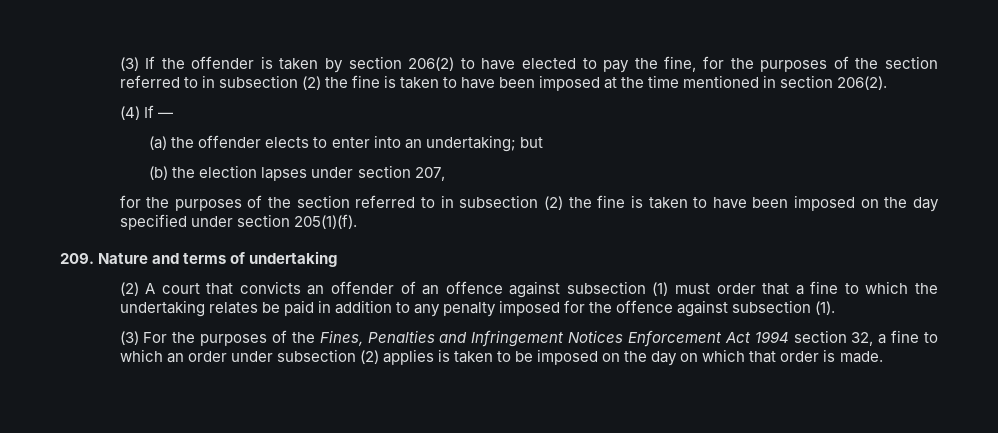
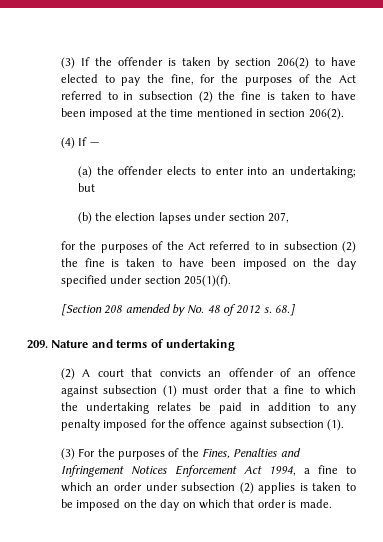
- (3) If the offender is taken by section 206(2) to have elected to pay the fine, for the purposes of the section referred to in subsection (2) the fine is taken to have been imposed at the time mentioned in section 206(2).
+ (3) If the offender is taken by section 206(2) to have elected to pay the fine, for the purposes of the Act referred to in subsection (2) the fine is taken to have been imposed at the time mentioned in section 206(2).
- for the purposes of the section referred to in subsection (2) the fine is taken to have been imposed on the day specified under section 205(1)(f).
+ for the purposes of the Act referred to in subsection (2) the fine is taken to have been imposed on the day specified under section 205(1)(f).
+ [Section 208 amended by No. 48 of 2012 s. 68.]
- (3) For the purposes of the Fines, Penalties and Infringement Notices Enforcement Act 1994 section 32, a fine to which an order under subsection (2) applies is taken to be imposed on the day on which that order is made.
+ (3) For the purposes of the Fines, Penalties and Infringement Notices Enforcement Act 1994, a fine to which an order under subsection (2) applies is taken to be imposed on the day on which that order is made.

